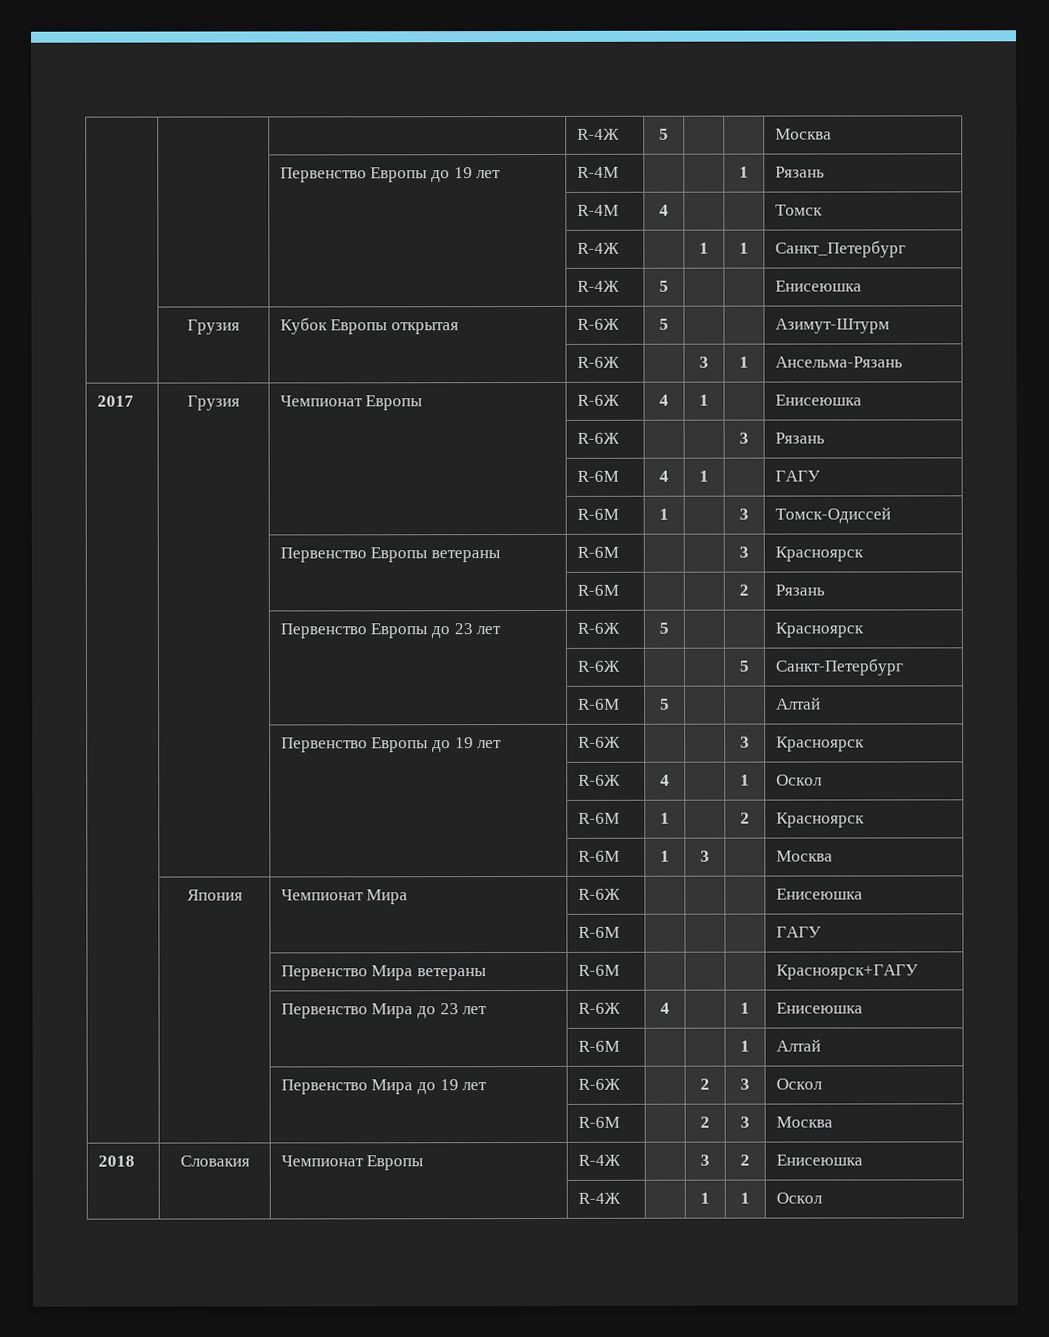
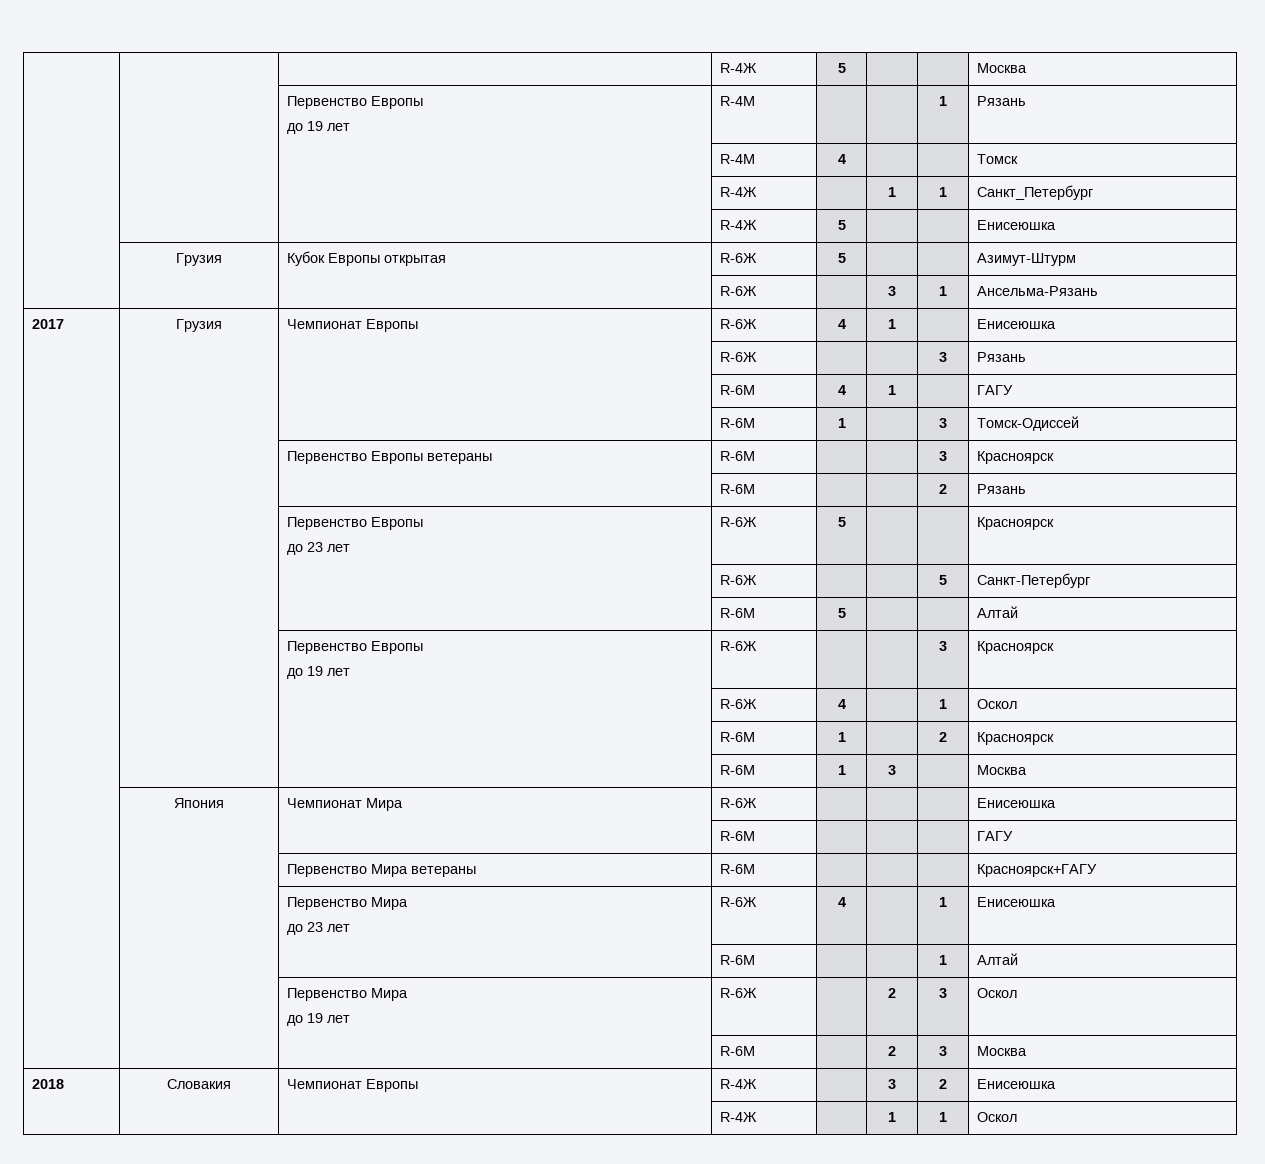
  | | | R-4Ж | 5 | | | Москва
- | | Первенство Европы до 19 лет | R-4М | | | 1 | Рязань
+ | | Первенство Европы
+ до 19 лет | R-4М | | | 1 | Рязань
  | | | R-6М | | | 2 | Рязань
- | | Первенство Европы до 23 лет | R-6Ж | 5 | | | Красноярск
+ | | Первенство Европы
+ до 23 лет | R-6Ж | 5 | | | Красноярск
  | | | R-6М | 5 | | | Алтай
- | | Первенство Европы до 19 лет | R-6Ж | | | 3 | Красноярск
+ | | Первенство Европы
+ до 19 лет | R-6Ж | | | 3 | Красноярск
  | | Первенство Мира ветераны | R-6М | | | | Красноярск+ГАГУ
- | | Первенство Мира до 23 лет | R-6Ж | 4 | | 1 | Енисеюшка
+ | | Первенство Мира
+ до 23 лет | R-6Ж | 4 | | 1 | Енисеюшка
  | | | R-6М | | | 1 | Алтай
- | | Первенство Мира до 19 лет | R-6Ж | | 2 | 3 | Оскол
+ | | Первенство Мира
+ до 19 лет | R-6Ж | | 2 | 3 | Оскол

